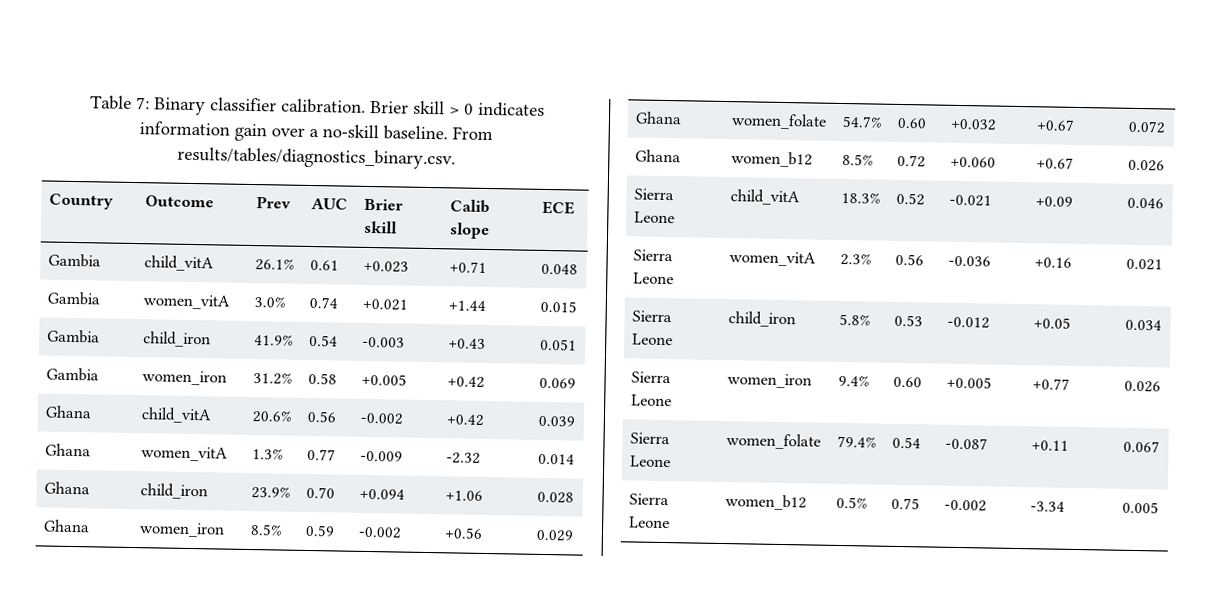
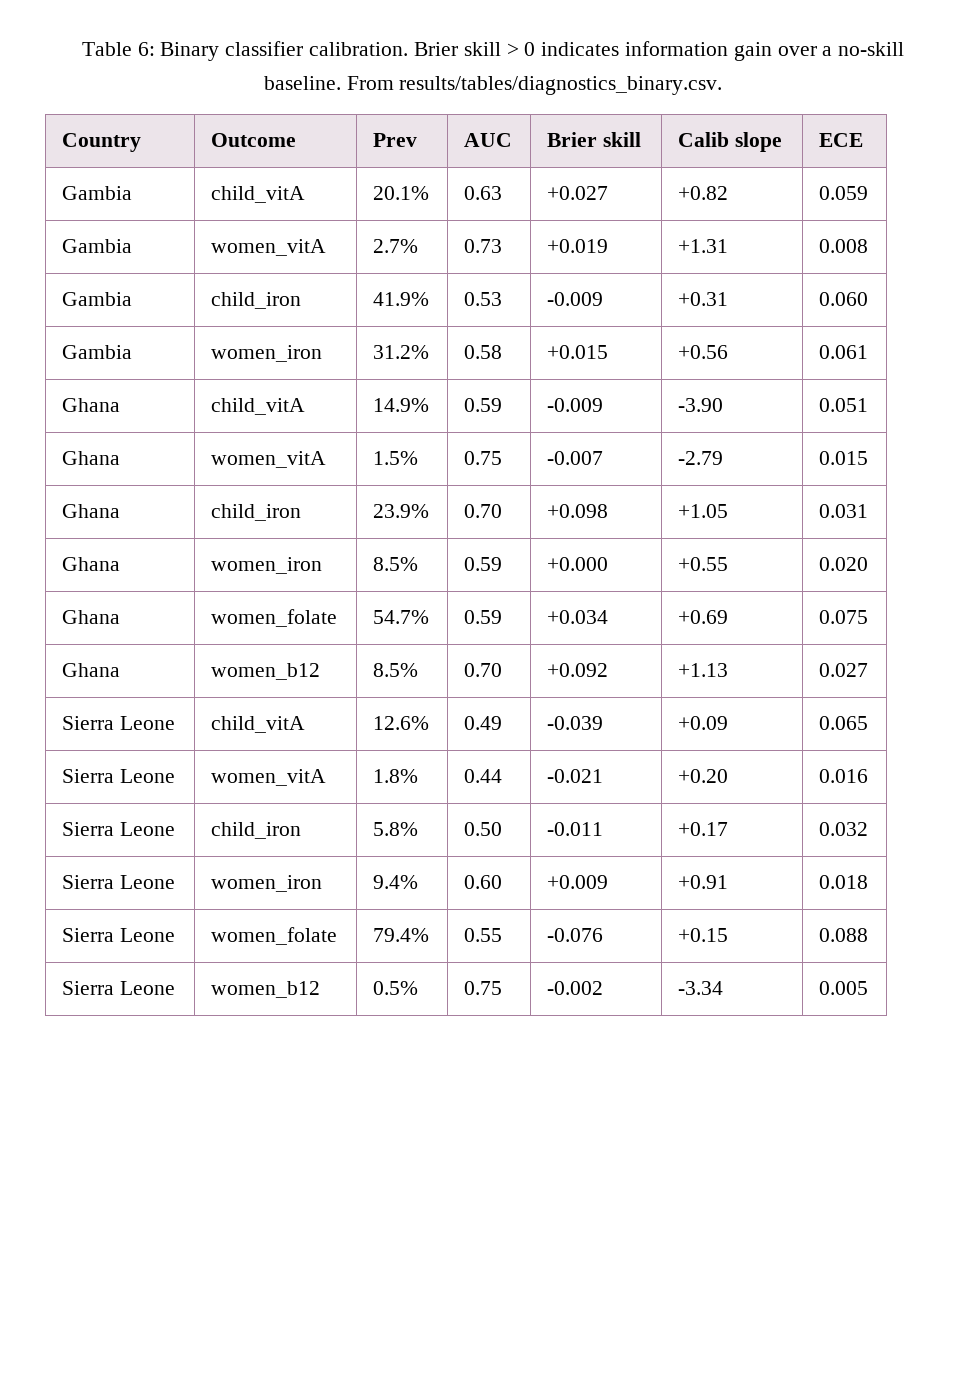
- Table 7: Binary classifier calibration.
+ Table 6: Binary classifier calibration.
- Gambia | child_vitA | 26.1% | 0.61 | +0.023 | +0.71 | 0.048
- Gambia | women_vitA | 3.0% | 0.74 | +0.021 | +1.44 | 0.015
+ Gambia | child_vitA | 20.1% | 0.63 | +0.027 | +0.82 | 0.059
+ Gambia | women_vitA | 2.7% | 0.73 | +0.019 | +1.31 | 0.008
- Gambia | child_iron | 41.9% | 0.54 | -0.003 | +0.43 | 0.051
+ Gambia | child_iron | 41.9% | 0.53 | -0.009 | +0.31 | 0.060
- Gambia | women_iron | 31.2% | 0.58 | +0.005 | +0.42 | 0.069
+ Gambia | women_iron | 31.2% | 0.58 | +0.015 | +0.56 | 0.061
- Ghana | child_vitA | 20.6% | 0.56 | -0.002 | +0.42 | 0.039
- Ghana | women_vitA | 1.3% | 0.77 | -0.009 | -2.32 | 0.014
+ Ghana | child_vitA | 14.9% | 0.59 | -0.009 | -3.90 | 0.051
+ Ghana | women_vitA | 1.5% | 0.75 | -0.007 | -2.79 | 0.015
- Ghana | child_iron | 23.9% | 0.70 | +0.094 | +1.06 | 0.028
+ Ghana | child_iron | 23.9% | 0.70 | +0.098 | +1.05 | 0.031
- Ghana | women_iron | 8.5% | 0.59 | -0.002 | +0.56 | 0.029
+ Ghana | women_iron | 8.5% | 0.59 | +0.000 | +0.55 | 0.020
- Ghana | women_folate | 54.7% | 0.60 | +0.032 | +0.67 | 0.072
+ Ghana | women_folate | 54.7% | 0.59 | +0.034 | +0.69 | 0.075
- Ghana | women_b12 | 8.5% | 0.72 | +0.060 | +0.67 | 0.026
+ Ghana | women_b12 | 8.5% | 0.70 | +0.092 | +1.13 | 0.027
- Sierra Leone | child_vitA | 18.3% | 0.52 | -0.021 | +0.09 | 0.046
+ Sierra Leone | child_vitA | 12.6% | 0.49 | -0.039 | +0.09 | 0.065
- Sierra Leone | women_vitA | 2.3% | 0.56 | -0.036 | +0.16 | 0.021
+ Sierra Leone | women_vitA | 1.8% | 0.44 | -0.021 | +0.20 | 0.016
- Sierra Leone | child_iron | 5.8% | 0.53 | -0.012 | +0.05 | 0.034
+ Sierra Leone | child_iron | 5.8% | 0.50 | -0.011 | +0.17 | 0.032
- Sierra Leone | women_iron | 9.4% | 0.60 | +0.005 | +0.77 | 0.026
+ Sierra Leone | women_iron | 9.4% | 0.60 | +0.009 | +0.91 | 0.018
- Sierra Leone | women_folate | 79.4% | 0.54 | -0.087 | +0.11 | 0.067
+ Sierra Leone | women_folate | 79.4% | 0.55 | -0.076 | +0.15 | 0.088

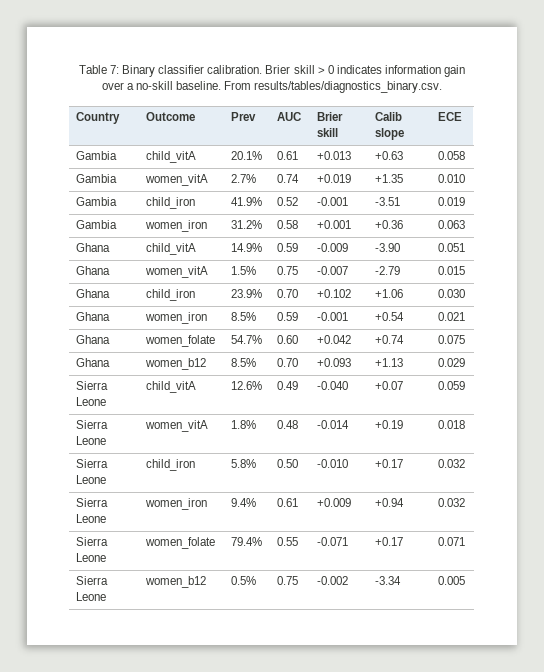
- Table 6: Binary classifier calibration.
+ Table 7: Binary classifier calibration.
- Gambia | child_vitA | 20.1% | 0.63 | +0.027 | +0.82 | 0.059
+ Gambia | child_vitA | 20.1% | 0.61 | +0.013 | +0.63 | 0.058
- Gambia | women_vitA | 2.7% | 0.73 | +0.019 | +1.31 | 0.008
+ Gambia | women_vitA | 2.7% | 0.74 | +0.019 | +1.35 | 0.010
- Gambia | child_iron | 41.9% | 0.53 | -0.009 | +0.31 | 0.060
+ Gambia | child_iron | 41.9% | 0.52 | -0.001 | -3.51 | 0.019
- Gambia | women_iron | 31.2% | 0.58 | +0.015 | +0.56 | 0.061
+ Gambia | women_iron | 31.2% | 0.58 | +0.001 | +0.36 | 0.063
- Ghana | child_iron | 23.9% | 0.70 | +0.098 | +1.05 | 0.031
+ Ghana | child_iron | 23.9% | 0.70 | +0.102 | +1.06 | 0.030
- Ghana | women_iron | 8.5% | 0.59 | +0.000 | +0.55 | 0.020
+ Ghana | women_iron | 8.5% | 0.59 | -0.001 | +0.54 | 0.021
- Ghana | women_folate | 54.7% | 0.59 | +0.034 | +0.69 | 0.075
+ Ghana | women_folate | 54.7% | 0.60 | +0.042 | +0.74 | 0.075
- Ghana | women_b12 | 8.5% | 0.70 | +0.092 | +1.13 | 0.027
+ Ghana | women_b12 | 8.5% | 0.70 | +0.093 | +1.13 | 0.029
- Sierra Leone | child_vitA | 12.6% | 0.49 | -0.039 | +0.09 | 0.065
+ Sierra Leone | child_vitA | 12.6% | 0.49 | -0.040 | +0.07 | 0.059
- Sierra Leone | women_vitA | 1.8% | 0.44 | -0.021 | +0.20 | 0.016
+ Sierra Leone | women_vitA | 1.8% | 0.48 | -0.014 | +0.19 | 0.018
- Sierra Leone | child_iron | 5.8% | 0.50 | -0.011 | +0.17 | 0.032
+ Sierra Leone | child_iron | 5.8% | 0.50 | -0.010 | +0.17 | 0.032
- Sierra Leone | women_iron | 9.4% | 0.60 | +0.009 | +0.91 | 0.018
+ Sierra Leone | women_iron | 9.4% | 0.61 | +0.009 | +0.94 | 0.032
- Sierra Leone | women_folate | 79.4% | 0.55 | -0.076 | +0.15 | 0.088
+ Sierra Leone | women_folate | 79.4% | 0.55 | -0.071 | +0.17 | 0.071

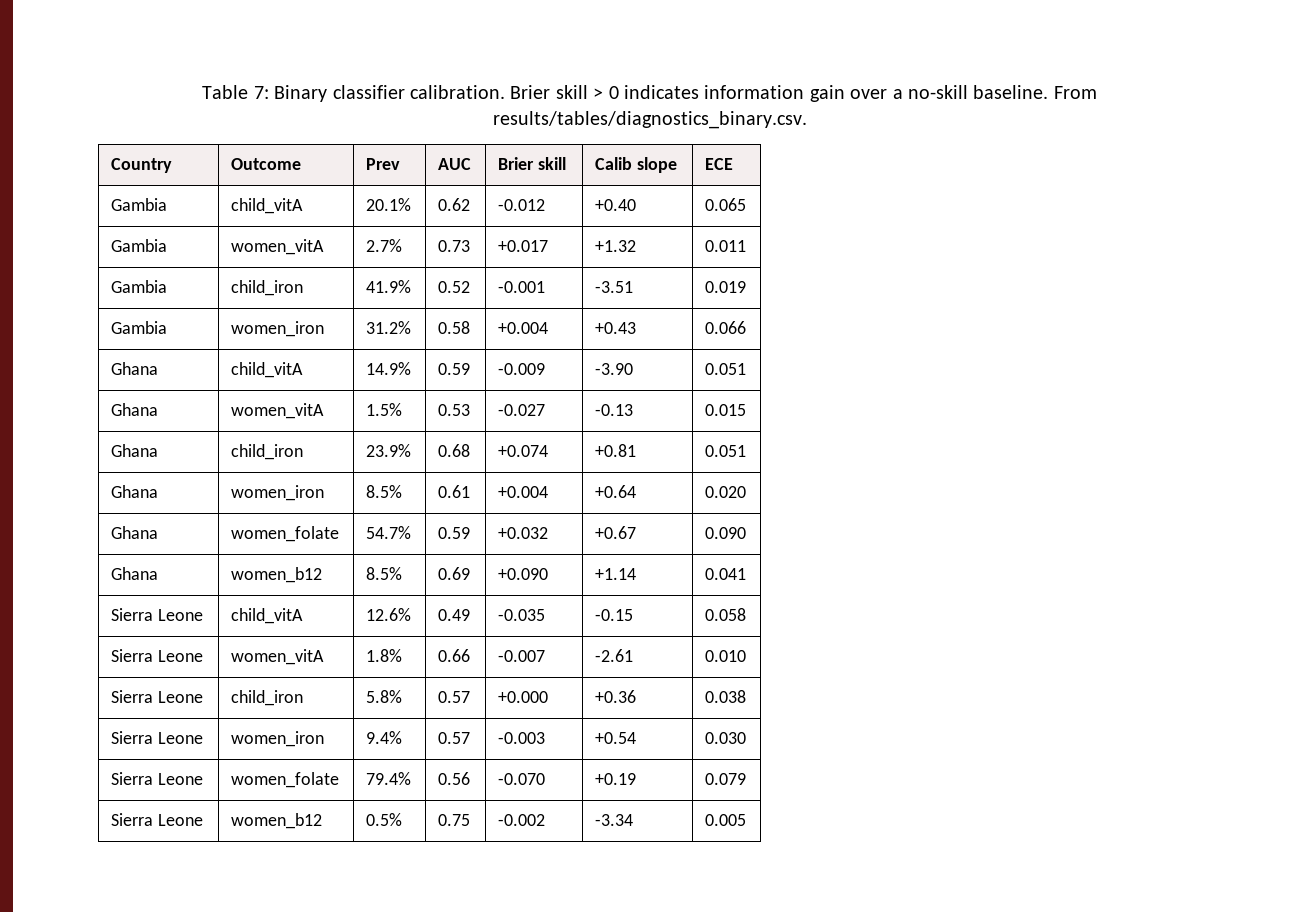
- Gambia | child_vitA | 20.1% | 0.61 | +0.013 | +0.63 | 0.058
+ Gambia | child_vitA | 20.1% | 0.62 | -0.012 | +0.40 | 0.065
- Gambia | women_vitA | 2.7% | 0.74 | +0.019 | +1.35 | 0.010
+ Gambia | women_vitA | 2.7% | 0.73 | +0.017 | +1.32 | 0.011
- Gambia | women_iron | 31.2% | 0.58 | +0.001 | +0.36 | 0.063
+ Gambia | women_iron | 31.2% | 0.58 | +0.004 | +0.43 | 0.066
- Ghana | women_vitA | 1.5% | 0.75 | -0.007 | -2.79 | 0.015
+ Ghana | women_vitA | 1.5% | 0.53 | -0.027 | -0.13 | 0.015
- Ghana | child_iron | 23.9% | 0.70 | +0.102 | +1.06 | 0.030
+ Ghana | child_iron | 23.9% | 0.68 | +0.074 | +0.81 | 0.051
- Ghana | women_iron | 8.5% | 0.59 | -0.001 | +0.54 | 0.021
+ Ghana | women_iron | 8.5% | 0.61 | +0.004 | +0.64 | 0.020
- Ghana | women_folate | 54.7% | 0.60 | +0.042 | +0.74 | 0.075
+ Ghana | women_folate | 54.7% | 0.59 | +0.032 | +0.67 | 0.090
- Ghana | women_b12 | 8.5% | 0.70 | +0.093 | +1.13 | 0.029
+ Ghana | women_b12 | 8.5% | 0.69 | +0.090 | +1.14 | 0.041
- Sierra Leone | child_vitA | 12.6% | 0.49 | -0.040 | +0.07 | 0.059
+ Sierra Leone | child_vitA | 12.6% | 0.49 | -0.035 | -0.15 | 0.058
- Sierra Leone | women_vitA | 1.8% | 0.48 | -0.014 | +0.19 | 0.018
+ Sierra Leone | women_vitA | 1.8% | 0.66 | -0.007 | -2.61 | 0.010
- Sierra Leone | child_iron | 5.8% | 0.50 | -0.010 | +0.17 | 0.032
+ Sierra Leone | child_iron | 5.8% | 0.57 | +0.000 | +0.36 | 0.038
- Sierra Leone | women_iron | 9.4% | 0.61 | +0.009 | +0.94 | 0.032
+ Sierra Leone | women_iron | 9.4% | 0.57 | -0.003 | +0.54 | 0.030
- Sierra Leone | women_folate | 79.4% | 0.55 | -0.071 | +0.17 | 0.071
+ Sierra Leone | women_folate | 79.4% | 0.56 | -0.070 | +0.19 | 0.079

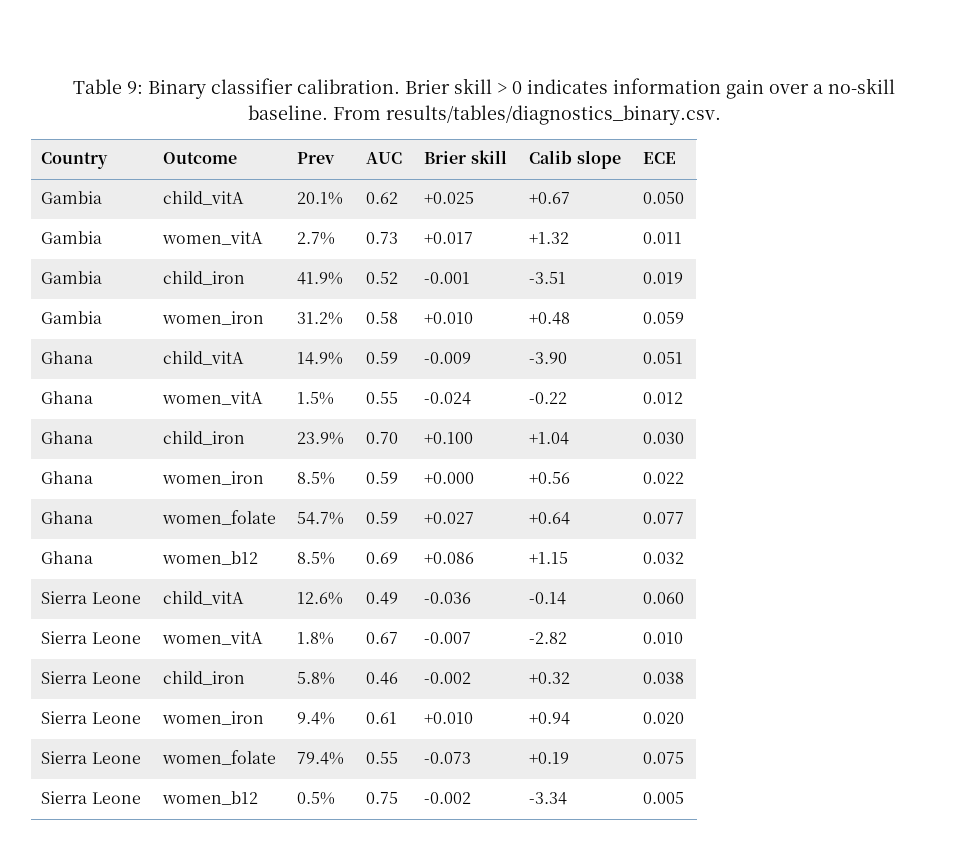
- Table 7: Binary classifier calibration.
+ Table 9: Binary classifier calibration.
- Gambia | child_vitA | 20.1% | 0.62 | -0.012 | +0.40 | 0.065
+ Gambia | child_vitA | 20.1% | 0.62 | +0.025 | +0.67 | 0.050
- Gambia | women_iron | 31.2% | 0.58 | +0.004 | +0.43 | 0.066
+ Gambia | women_iron | 31.2% | 0.58 | +0.010 | +0.48 | 0.059
- Ghana | women_vitA | 1.5% | 0.53 | -0.027 | -0.13 | 0.015
+ Ghana | women_vitA | 1.5% | 0.55 | -0.024 | -0.22 | 0.012
- Ghana | child_iron | 23.9% | 0.68 | +0.074 | +0.81 | 0.051
+ Ghana | child_iron | 23.9% | 0.70 | +0.100 | +1.04 | 0.030
- Ghana | women_iron | 8.5% | 0.61 | +0.004 | +0.64 | 0.020
+ Ghana | women_iron | 8.5% | 0.59 | +0.000 | +0.56 | 0.022
- Ghana | women_folate | 54.7% | 0.59 | +0.032 | +0.67 | 0.090
+ Ghana | women_folate | 54.7% | 0.59 | +0.027 | +0.64 | 0.077
- Ghana | women_b12 | 8.5% | 0.69 | +0.090 | +1.14 | 0.041
+ Ghana | women_b12 | 8.5% | 0.69 | +0.086 | +1.15 | 0.032
- Sierra Leone | child_vitA | 12.6% | 0.49 | -0.035 | -0.15 | 0.058
+ Sierra Leone | child_vitA | 12.6% | 0.49 | -0.036 | -0.14 | 0.060
- Sierra Leone | women_vitA | 1.8% | 0.66 | -0.007 | -2.61 | 0.010
+ Sierra Leone | women_vitA | 1.8% | 0.67 | -0.007 | -2.82 | 0.010
- Sierra Leone | child_iron | 5.8% | 0.57 | +0.000 | +0.36 | 0.038
+ Sierra Leone | child_iron | 5.8% | 0.46 | -0.002 | +0.32 | 0.038
- Sierra Leone | women_iron | 9.4% | 0.57 | -0.003 | +0.54 | 0.030
+ Sierra Leone | women_iron | 9.4% | 0.61 | +0.010 | +0.94 | 0.020
- Sierra Leone | women_folate | 79.4% | 0.56 | -0.070 | +0.19 | 0.079
+ Sierra Leone | women_folate | 79.4% | 0.55 | -0.073 | +0.19 | 0.075

